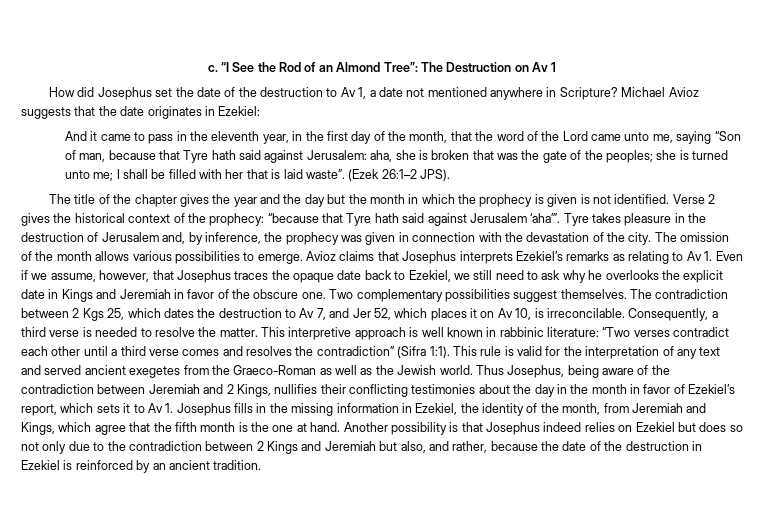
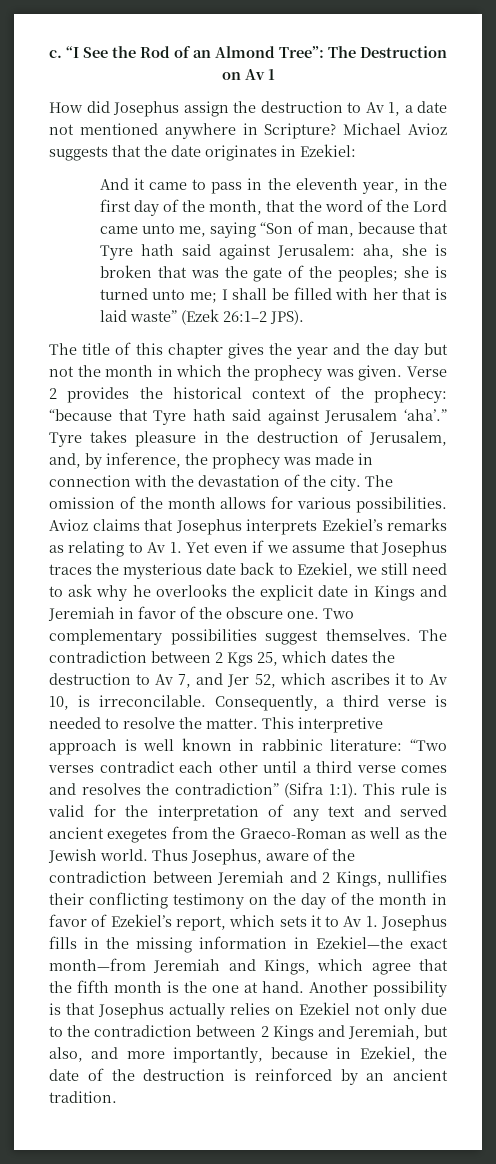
- How did Josephus set the date of the destruction to Av 1, a date not mentioned anywhere in Scripture?
+ How did Josephus assign the destruction to Av 1, a date not mentioned anywhere in Scripture?
- I shall be filled with her that is laid waste”. (Ezek 26:1–2 JPS).
+ I shall be filled with her that is laid waste” (Ezek 26:1–2 JPS).
- The title of the chapter gives the year and the day but the month in which the prophecy is given is not identified.
+ The title of this chapter gives the year and the day but not the month in which the prophecy was given.
- Verse 2 gives the historical context of the prophecy: “because that Tyre hath said against Jerusalem ‘aha’”.
+ Verse 2 provides the historical context of the prophecy: “because that Tyre hath said against Jerusalem ‘aha’.”
- Tyre takes pleasure in the destruction of Jerusalem and, by inference, the prophecy was given in connection with the devastation of the city.
+ Tyre takes pleasure in the destruction of Jerusalem, and, by inference, the prophecy was made in connection with the devastation of the city.
- The omission of the month allows various possibilities to emerge.
+ The omission of the month allows for various possibilities.
- Avioz claims that Josephus interprets Ezekiel’s remarks as relating to Av 1. Even if we assume, however, that Josephus traces the opaque date back to Ezekiel, we still need to ask why he overlooks the explicit date in Kings and Jeremiah in favor of the obscure one.
+ Avioz claims that Josephus interprets Ezekiel’s remarks as relating to Av 1. Yet even if we assume that Josephus traces the mysterious date back to Ezekiel, we still need to ask why he overlooks the explicit date in Kings and Jeremiah in favor of the obscure one.
- The contradiction between 2 Kgs 25, which dates the destruction to Av 7, and Jer 52, which places it on Av 10, is irreconcilable.
+ The contradiction between 2 Kgs 25, which dates the destruction to Av 7, and Jer 52, which ascribes it to Av 10, is irreconcilable.
- Thus Josephus, being aware of the contradiction between Jeremiah and 2 Kings, nullifies their conflicting testimonies about the day in the month in favor of Ezekiel’s report, which sets it to Av 1. Josephus fills in the missing information in Ezekiel, the identity of the month, from Jeremiah and Kings, which agree that the fifth month is the one at hand.
+ Thus Josephus, aware of the contradiction between Jeremiah and 2 Kings, nullifies their conflicting testimony on the day of the month in favor of Ezekiel’s report, which sets it to Av 1. Josephus fills in the missing information in Ezekiel—the exact month—from Jeremiah and Kings, which agree that the fifth month is the one at hand.
- Another possibility is that Josephus indeed relies on Ezekiel but does so not only due to the contradiction between 2 Kings and Jeremiah but also, and rather, because the date of the destruction in Ezekiel is reinforced by an ancient tradition.
+ Another possibility is that Josephus actually relies on Ezekiel not only due to the contradiction between 2 Kings and Jeremiah, but also, and more importantly, because in Ezekiel, the date of the destruction is reinforced by an ancient tradition.

